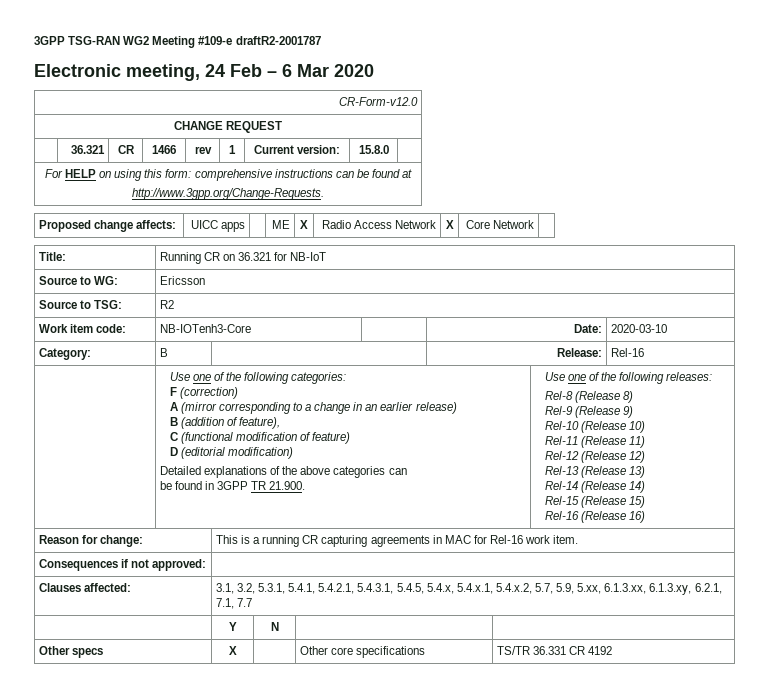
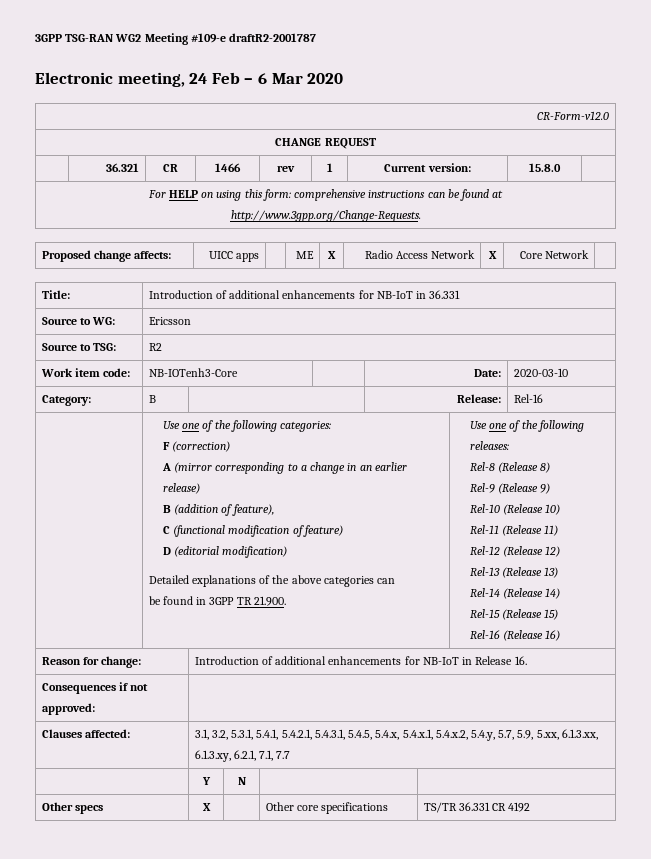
- Title: | Running CR on 36.321 for NB-IoT
+ Title: | Introduction of additional enhancements for NB-IoT in 36.331
- Reason for change: | This is a running CR capturing agreements in MAC for Rel-16 work item.
+ Reason for change: | Introduction of additional enhancements for NB-IoT in Release 16.
- Clauses affected: | 3.1, 3.2, 5.3.1, 5.4.1, 5.4.2.1, 5.4.3.1, 5.4.5, 5.4.x, 5.4.x.1, 5.4.x.2, 5.7, 5.9, 5.xx, 6.1.3.xx, 6.1.3.xy, 6.2.1, 7.1, 7.7
+ Clauses affected: | 3.1, 3.2, 5.3.1, 5.4.1, 5.4.2.1, 5.4.3.1, 5.4.5, 5.4.x, 5.4.x.1, 5.4.x.2, 5.4.y, 5.7, 5.9, 5.xx, 6.1.3.xx, 6.1.3.xy, 6.2.1, 7.1, 7.7

